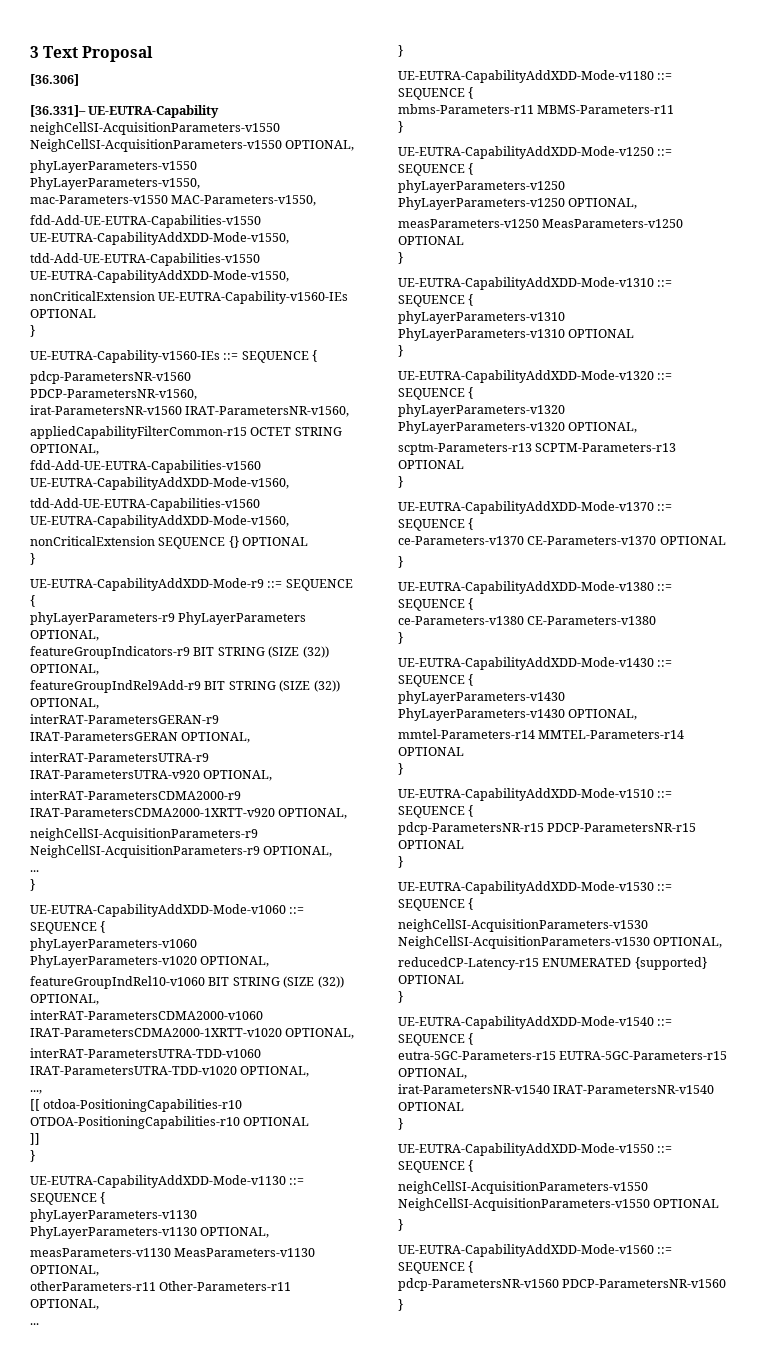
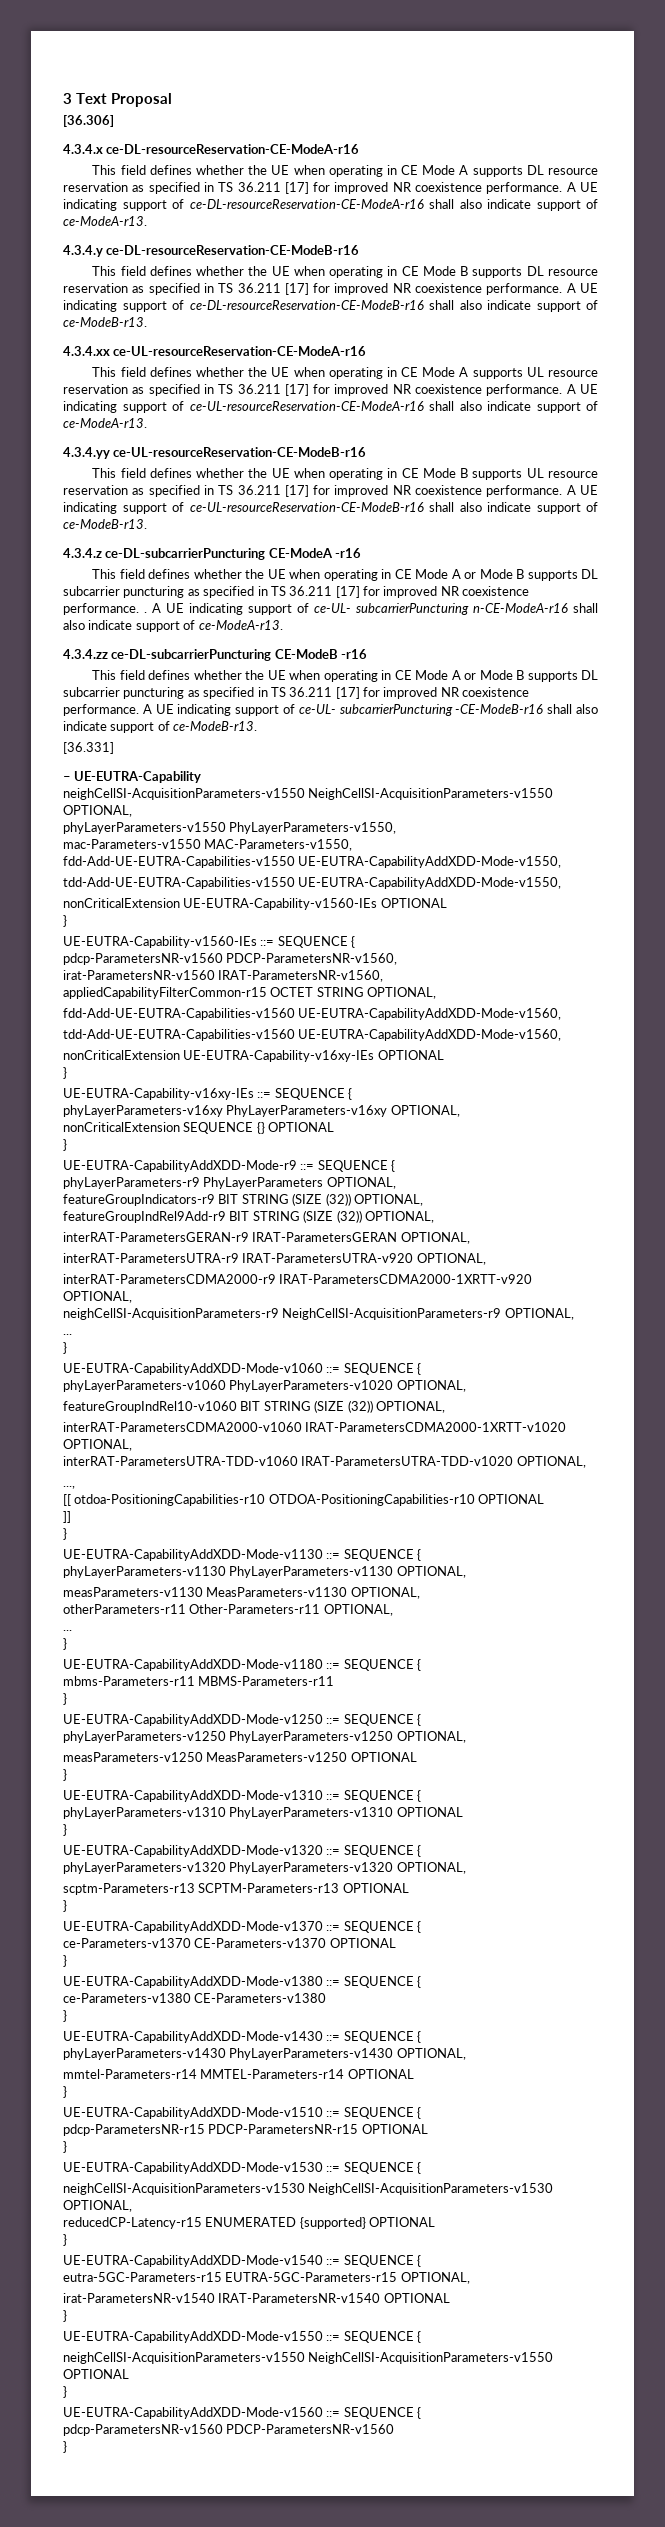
- [36.331]– UE-EUTRA-Capability
+ 4.3.4.x ce-DL-resourceReservation-CE-ModeA-r16
+ This field defines whether the UE when operating in CE Mode A supports DL resource reservation as specified in TS 36.211 [17] for improved NR coexistence performance. A UE indicating support of ce-DL-resourceReservation-CE-ModeA-r16 shall also indicate support of ce-ModeA-r13.
+ 4.3.4.y ce-DL-resourceReservation-CE-ModeB-r16
+ This field defines whether the UE when operating in CE Mode B supports DL resource reservation as specified in TS 36.211 [17] for improved NR coexistence performance. A UE indicating support of ce-DL-resourceReservation-CE-ModeB-r16 shall also indicate support of ce-ModeB-r13.
+ 4.3.4.xx ce-UL-resourceReservation-CE-ModeA-r16
+ This field defines whether the UE when operating in CE Mode A supports UL resource reservation as specified in TS 36.211 [17] for improved NR coexistence performance. A UE indicating support of ce-UL-resourceReservation-CE-ModeA-r16 shall also indicate support of ce-ModeA-r13.
+ 4.3.4.yy ce-UL-resourceReservation-CE-ModeB-r16
+ This field defines whether the UE when operating in CE Mode B supports UL resource reservation as specified in TS 36.211 [17] for improved NR coexistence performance. A UE indicating support of ce-UL-resourceReservation-CE-ModeB-r16 shall also indicate support of ce-ModeB-r13.
+ 4.3.4.z ce-DL-subcarrierPuncturing CE-ModeA -r16
+ This field defines whether the UE when operating in CE Mode A or Mode B supports DL subcarrier puncturing as specified in TS 36.211 [17] for improved NR coexistence performance. . A UE indicating support of ce-UL- subcarrierPuncturing n-CE-ModeA-r16 shall also indicate support of ce-ModeA-r13.
+ 4.3.4.zz ce-DL-subcarrierPuncturing CE-ModeB -r16
+ This field defines whether the UE when operating in CE Mode A or Mode B supports DL subcarrier puncturing as specified in TS 36.211 [17] for improved NR coexistence performance. A UE indicating support of ce-UL- subcarrierPuncturing -CE-ModeB-r16 shall also indicate support of ce-ModeB-r13.
+ [36.331]
+ – UE-EUTRA-Capability
+ nonCriticalExtension UE-EUTRA-Capability-v16xy-IEs OPTIONAL
+ }
+ UE-EUTRA-Capability-v16xy-IEs ::= SEQUENCE {
+ phyLayerParameters-v16xy PhyLayerParameters-v16xy OPTIONAL,

